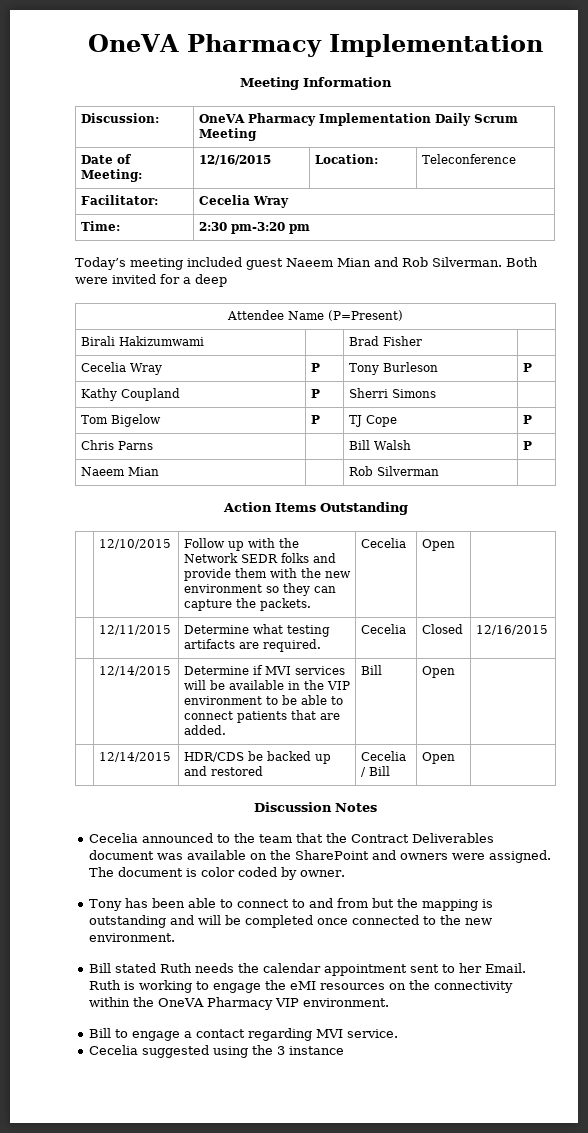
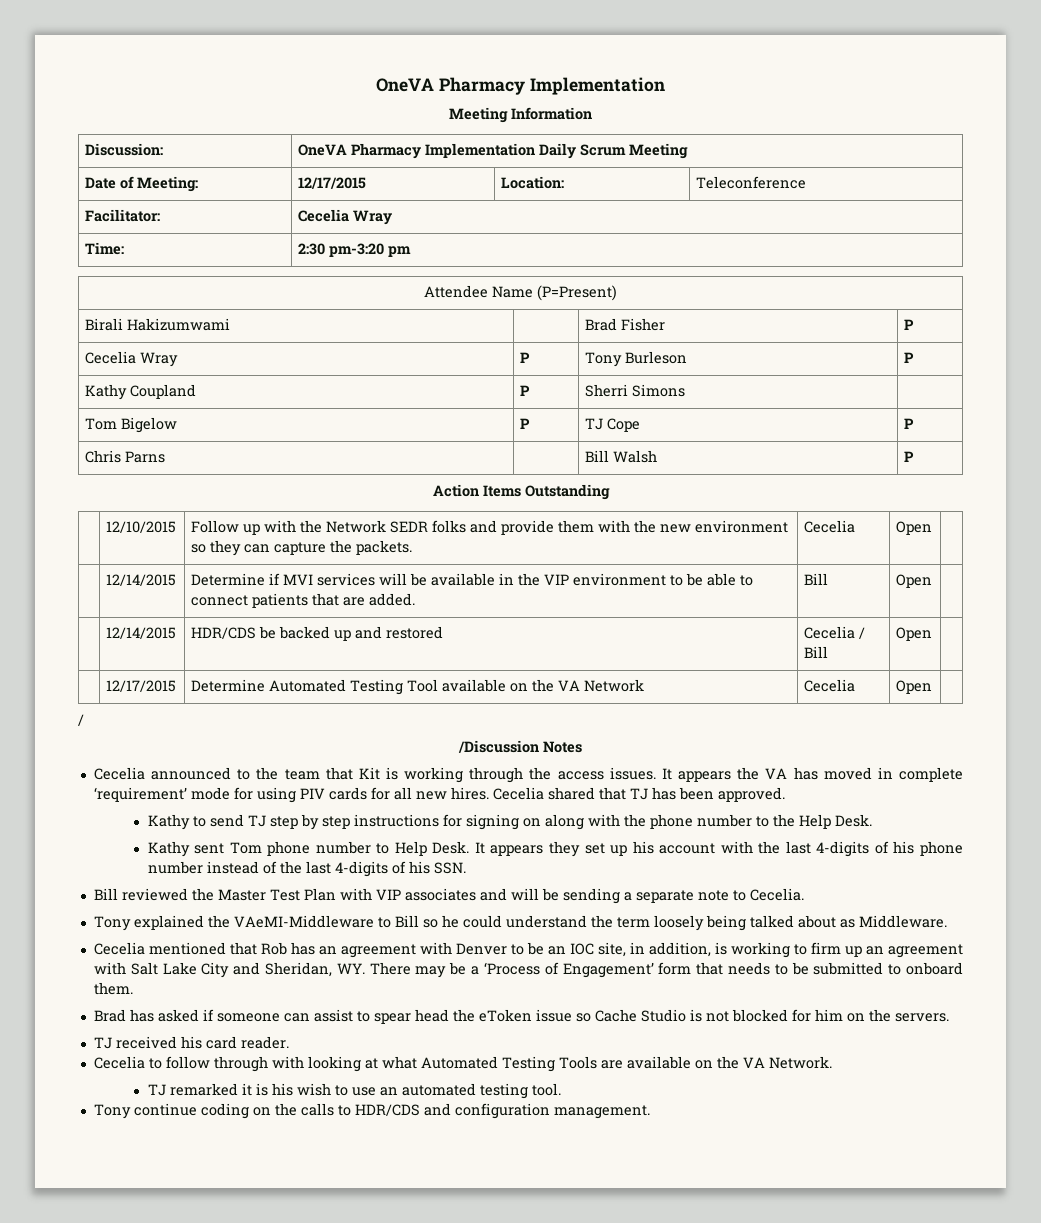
- Date of Meeting: | 12/16/2015 | Location: | Teleconference
+ Date of Meeting: | 12/17/2015 | Location: | Teleconference
- Today’s meeting included guest Naeem Mian and Rob Silverman. Both were invited for a deep
- Birali Hakizumwami | | Brad Fisher |
+ Birali Hakizumwami | | Brad Fisher | P
- Naeem Mian | | Rob Silverman |
- | 12/11/2015 | Determine what testing artifacts are required. | Cecelia | Closed | 12/16/2015
- Discussion Notes
+ | 12/17/2015 | Determine Automated Testing Tool available on the VA Network | Cecelia | Open |
+ /
+ /Discussion Notes
- Cecelia announced to the team that the Contract Deliverables document was available on the SharePoint and owners were assigned. The document is color coded by owner.
- Tony has been able to connect to and from but the mapping is outstanding and will be completed once connected to the new environment.
- Bill stated Ruth needs the calendar appointment sent to her Email. Ruth is working to engage the eMI resources on the connectivity within the OneVA Pharmacy VIP environment.
- Bill to engage a contact regarding MVI service.
- Cecelia suggested using the 3 instance
+ Cecelia announced to the team that Kit is working through the access issues. It appears the VA has moved in complete ‘requirement’ mode for using PIV cards for all new hires. Cecelia shared that TJ has been approved.
+ Kathy to send TJ step by step instructions for signing on along with the phone number to the Help Desk.
+ Kathy sent Tom phone number to Help Desk. It appears they set up his account with the last 4-digits of his phone number instead of the last 4-digits of his SSN.
+ Bill reviewed the Master Test Plan with VIP associates and will be sending a separate note to Cecelia.
+ Tony explained the VAeMI-Middleware to Bill so he could understand the term loosely being talked about as Middleware.
+ Cecelia mentioned that Rob has an agreement with Denver to be an IOC site, in addition, is working to firm up an agreement with Salt Lake City and Sheridan, WY. There may be a ‘Process of Engagement’ form that needs to be submitted to onboard them.
+ Brad has asked if someone can assist to spear head the eToken issue so Cache Studio is not blocked for him on the servers.
+ TJ received his card reader.
+ Cecelia to follow through with looking at what Automated Testing Tools are available on the VA Network.
+ TJ remarked it is his wish to use an automated testing tool.
+ Tony continue coding on the calls to HDR/CDS and configuration management.

